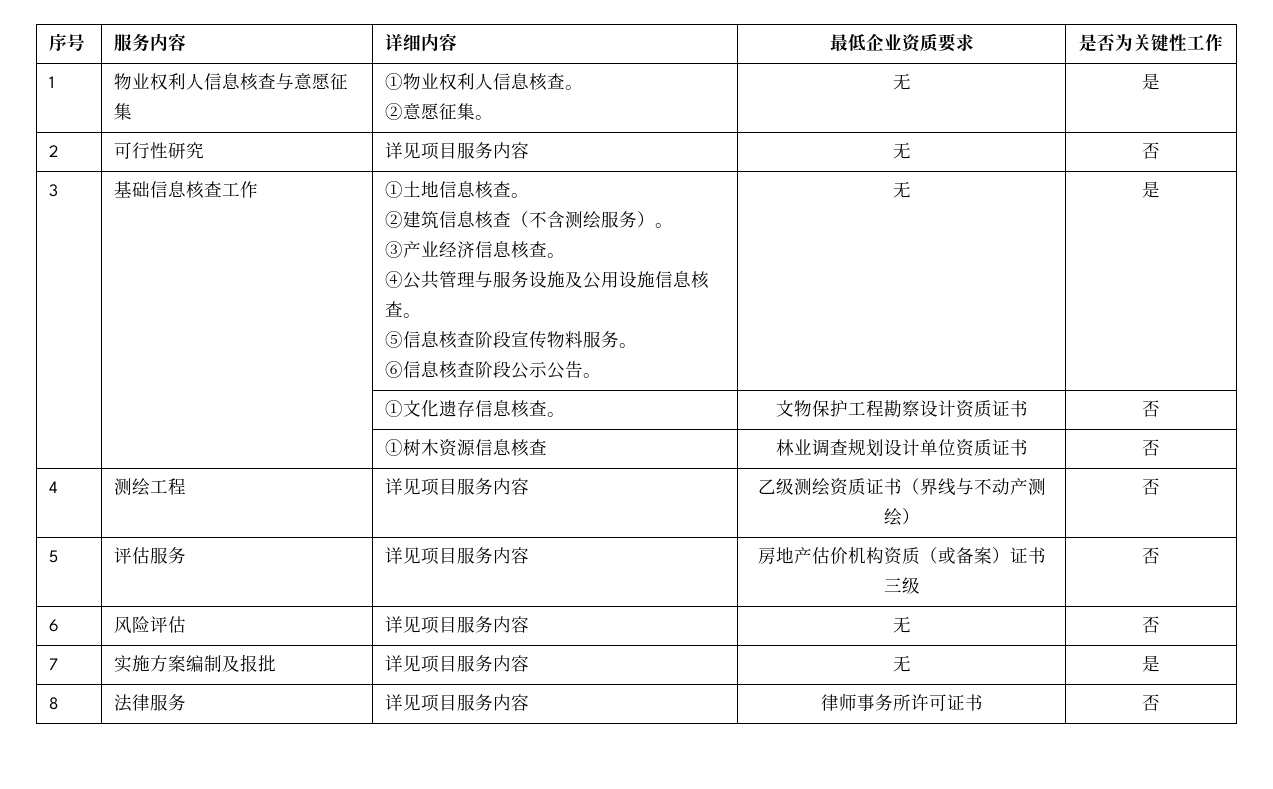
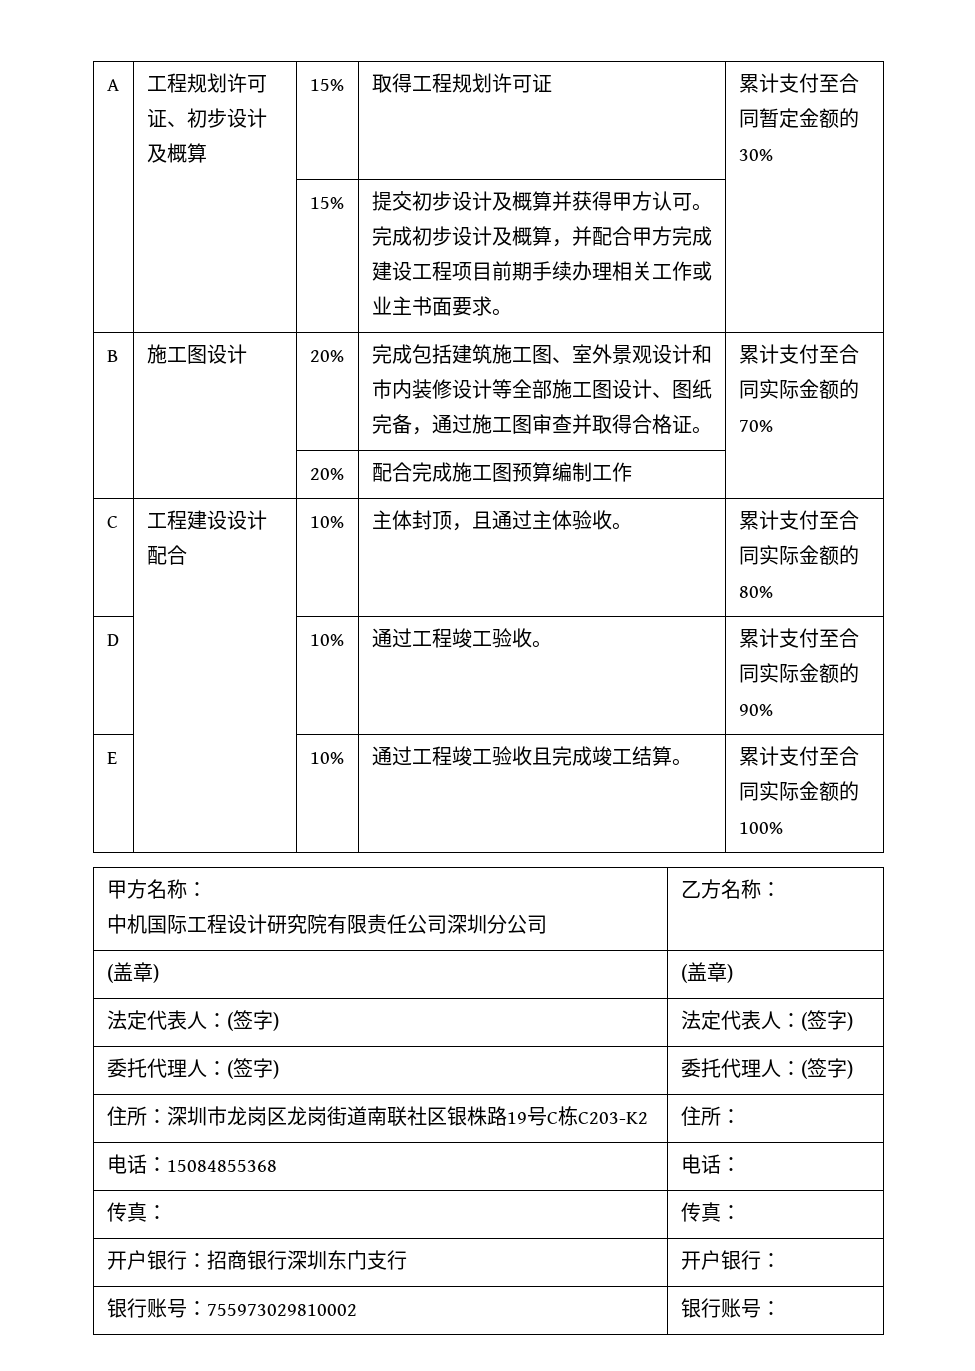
- 序号 | 服务内容 | 详细内容 | 最低企业资质要求 | 是否为关键性工作
- 1 | 物业权利人信息核查与意愿征集 | ①物业权利人信息核查。
- ②意愿征集。 | 无 | 是
- 2 | 可行性研究 | 详见项目服务内容 | 无 | 否
- 3 | 基础信息核查工作 | ①土地信息核查。
- ②建筑信息核查（不含测绘服务）。
- ③产业经济信息核查。
- ④公共管理与服务设施及公用设施信息核查。
- ⑤信息核查阶段宣传物料服务。
- ⑥信息核查阶段公示公告。 | 无 | 是
- | | ①文化遗存信息核查。 | 文物保护工程勘察设计资质证书 | 否
- | | ①树木资源信息核查 | 林业调查规划设计单位资质证书 | 否
- 4 | 测绘工程 | 详见项目服务内容 | 乙级测绘资质证书（界线与不动产测绘） | 否
- 5 | 评估服务 | 详见项目服务内容 | 房地产估价机构资质（或备案）证书三级 | 否
- 6 | 风险评估 | 详见项目服务内容 | 无 | 否
- 7 | 实施方案编制及报批 | 详见项目服务内容 | 无 | 是
- 8 | 法律服务 | 详见项目服务内容 | 律师事务所许可证书 | 否
+ A | 工程规划许可证、初步设计及概算 | 15% | 取得工程规划许可证 | 累计支付至合同暂定金额的30%
+ | | 15% | 提交初步设计及概算并获得甲方认可。完成初步设计及概算，并配合甲方完成建设工程项目前期手续办理相关工作或业主书面要求。 |
+ B | 施工图设计 | 20% | 完成包括建筑施工图、室外景观设计和市内装修设计等全部施工图设计、图纸完备，通过施工图审查并取得合格证。 | 累计支付至合同实际金额的70%
+ | | 20% | 配合完成施工图预算编制工作 |
+ C | 工程建设设计配合 | 10% | 主体封顶，且通过主体验收。 | 累计支付至合同实际金额的80%
+ D | | 10% | 通过工程竣工验收。 | 累计支付至合同实际金额的90%
+ E | | 10% | 通过工程竣工验收且完成竣工结算。 | 累计支付至合同实际金额的100%
+ 甲方名称：
+ 中机国际工程设计研究院有限责任公司深圳分公司 | 乙方名称：
+ (盖章) | (盖章)
+ 法定代表人：(签字) | 法定代表人：(签字)
+ 委托代理人：(签字) | 委托代理人：(签字)
+ 住所：深圳市龙岗区龙岗街道南联社区银株路19号C栋C203-K2 | 住所：
+ 电话：15084855368 | 电话：
+ 传真： | 传真：
+ 开户银行：招商银行深圳东门支行 | 开户银行：
+ 银行账号：755973029810002 | 银行账号：

